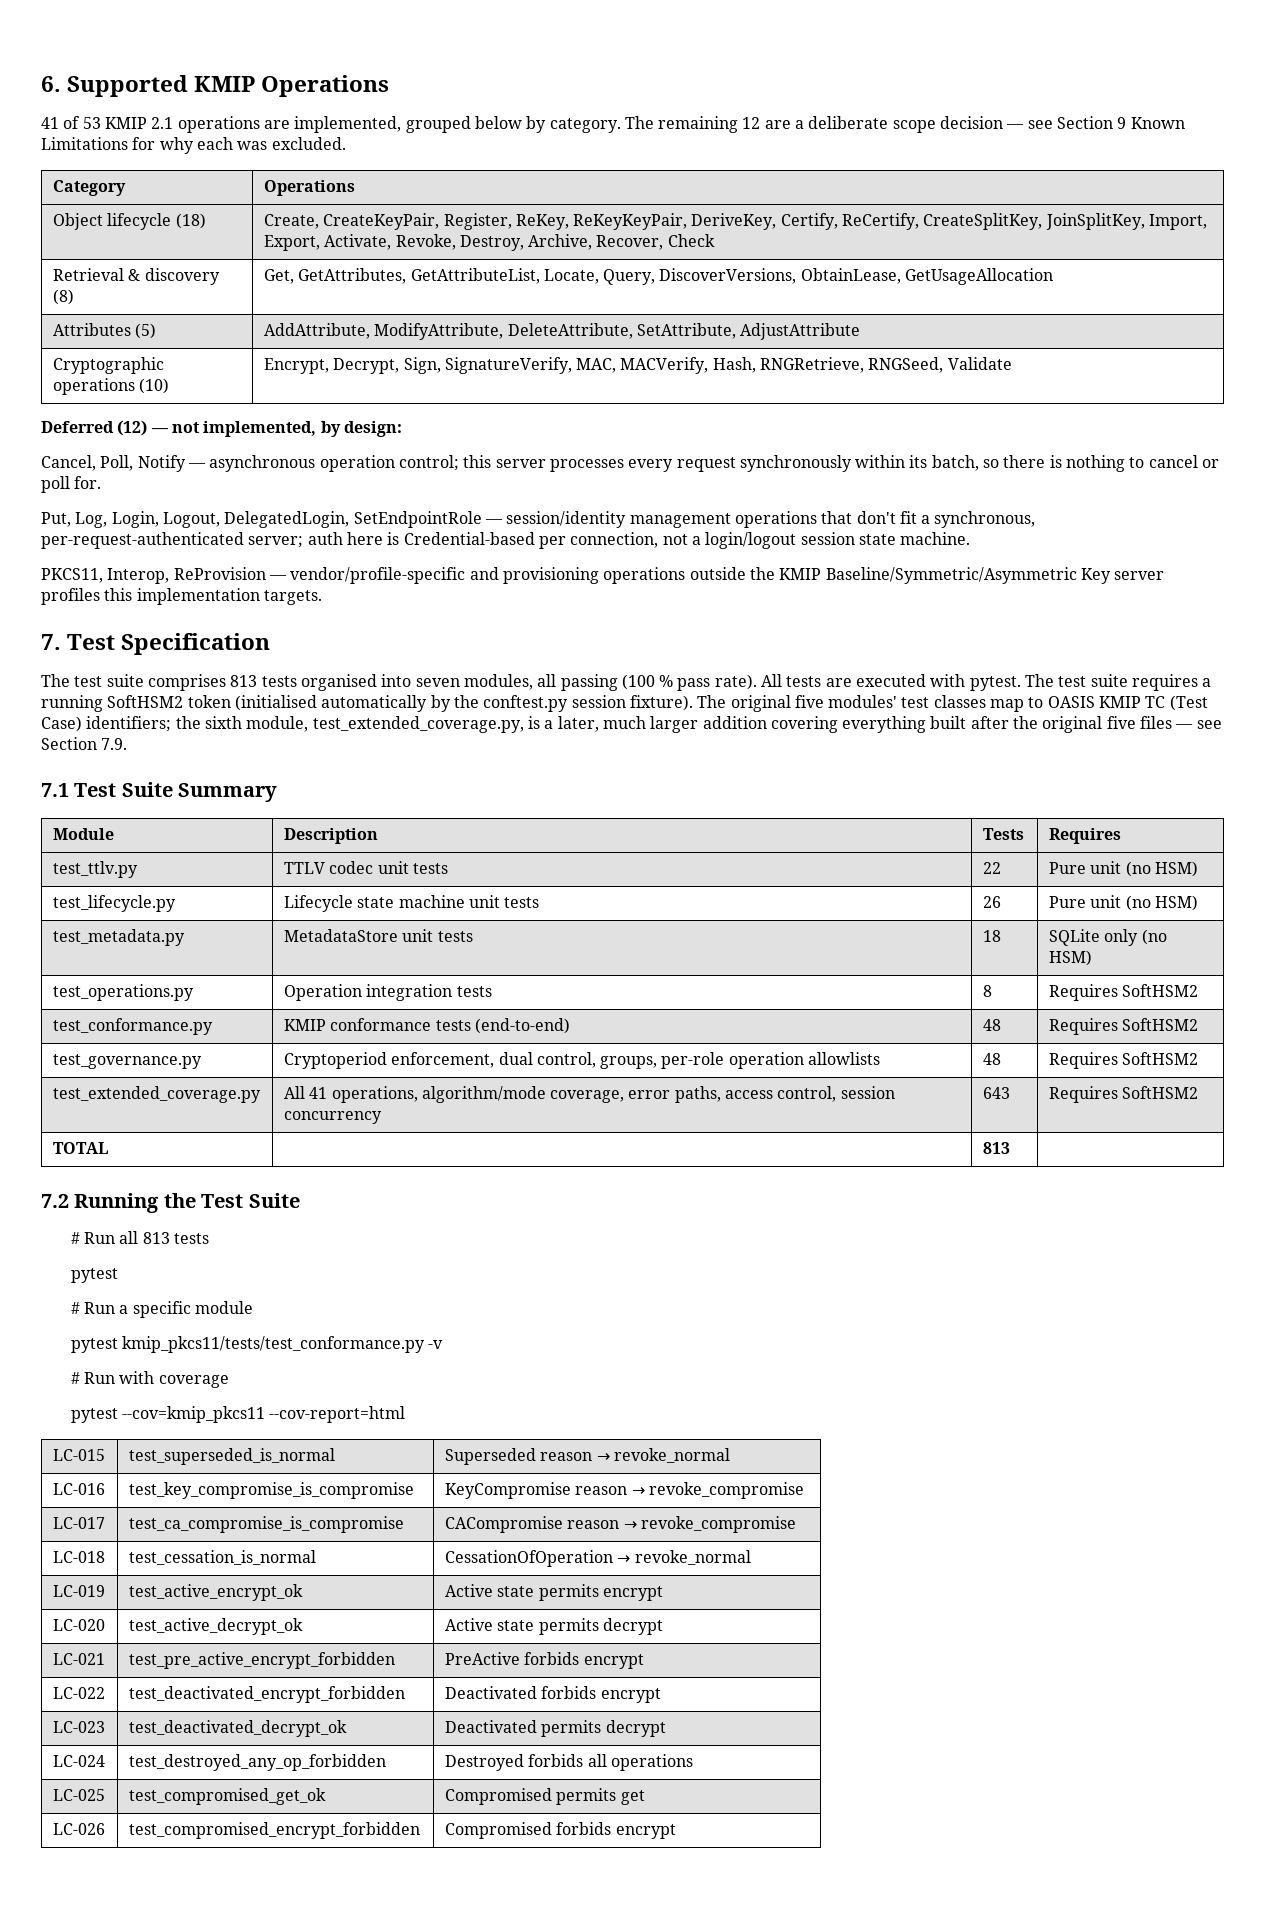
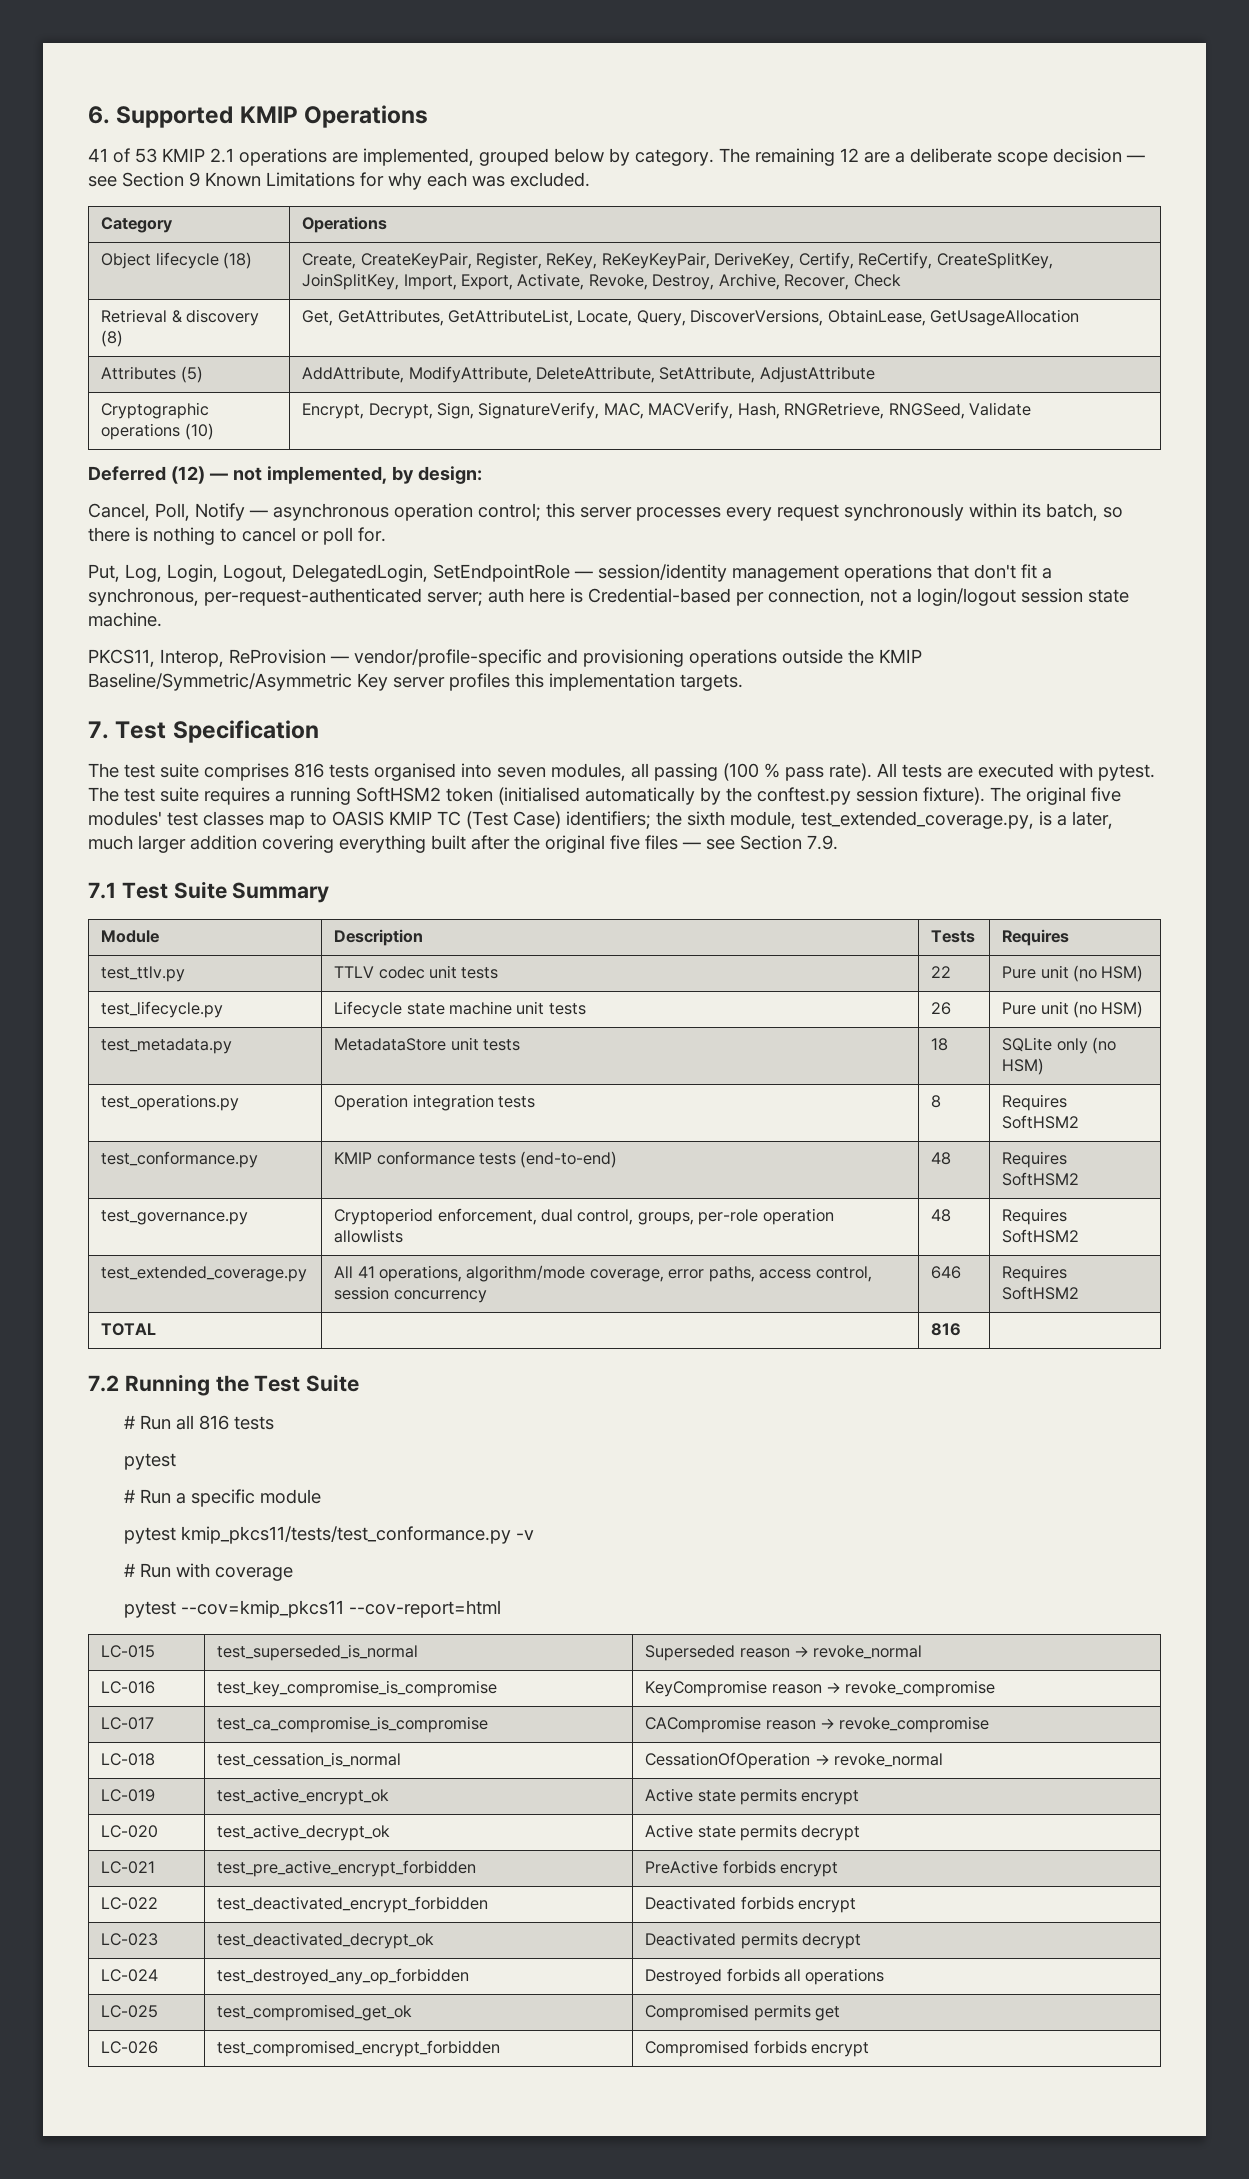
- The test suite comprises 813 tests organised into seven modules, all passing (100 % pass rate).
+ The test suite comprises 816 tests organised into seven modules, all passing (100 % pass rate).
- test_extended_coverage.py | All 41 operations, algorithm/mode coverage, error paths, access control, session concurrency | 643 | Requires SoftHSM2
+ test_extended_coverage.py | All 41 operations, algorithm/mode coverage, error paths, access control, session concurrency | 646 | Requires SoftHSM2
- TOTAL | | 813 |
+ TOTAL | | 816 |
- # Run all 813 tests
+ # Run all 816 tests

